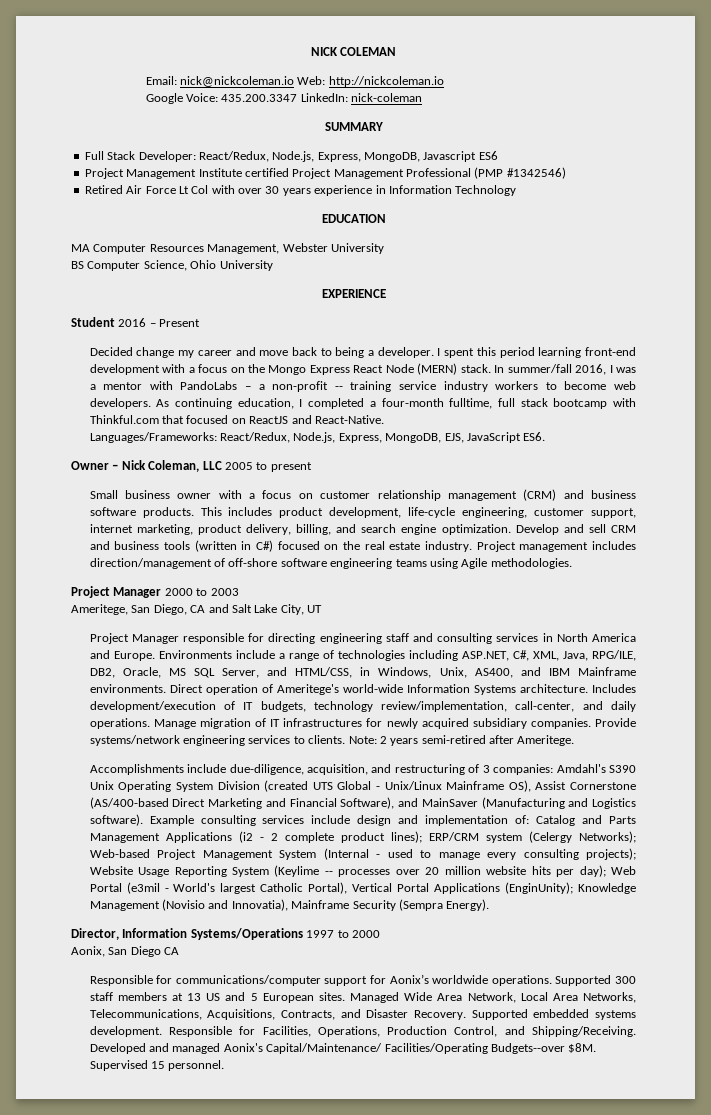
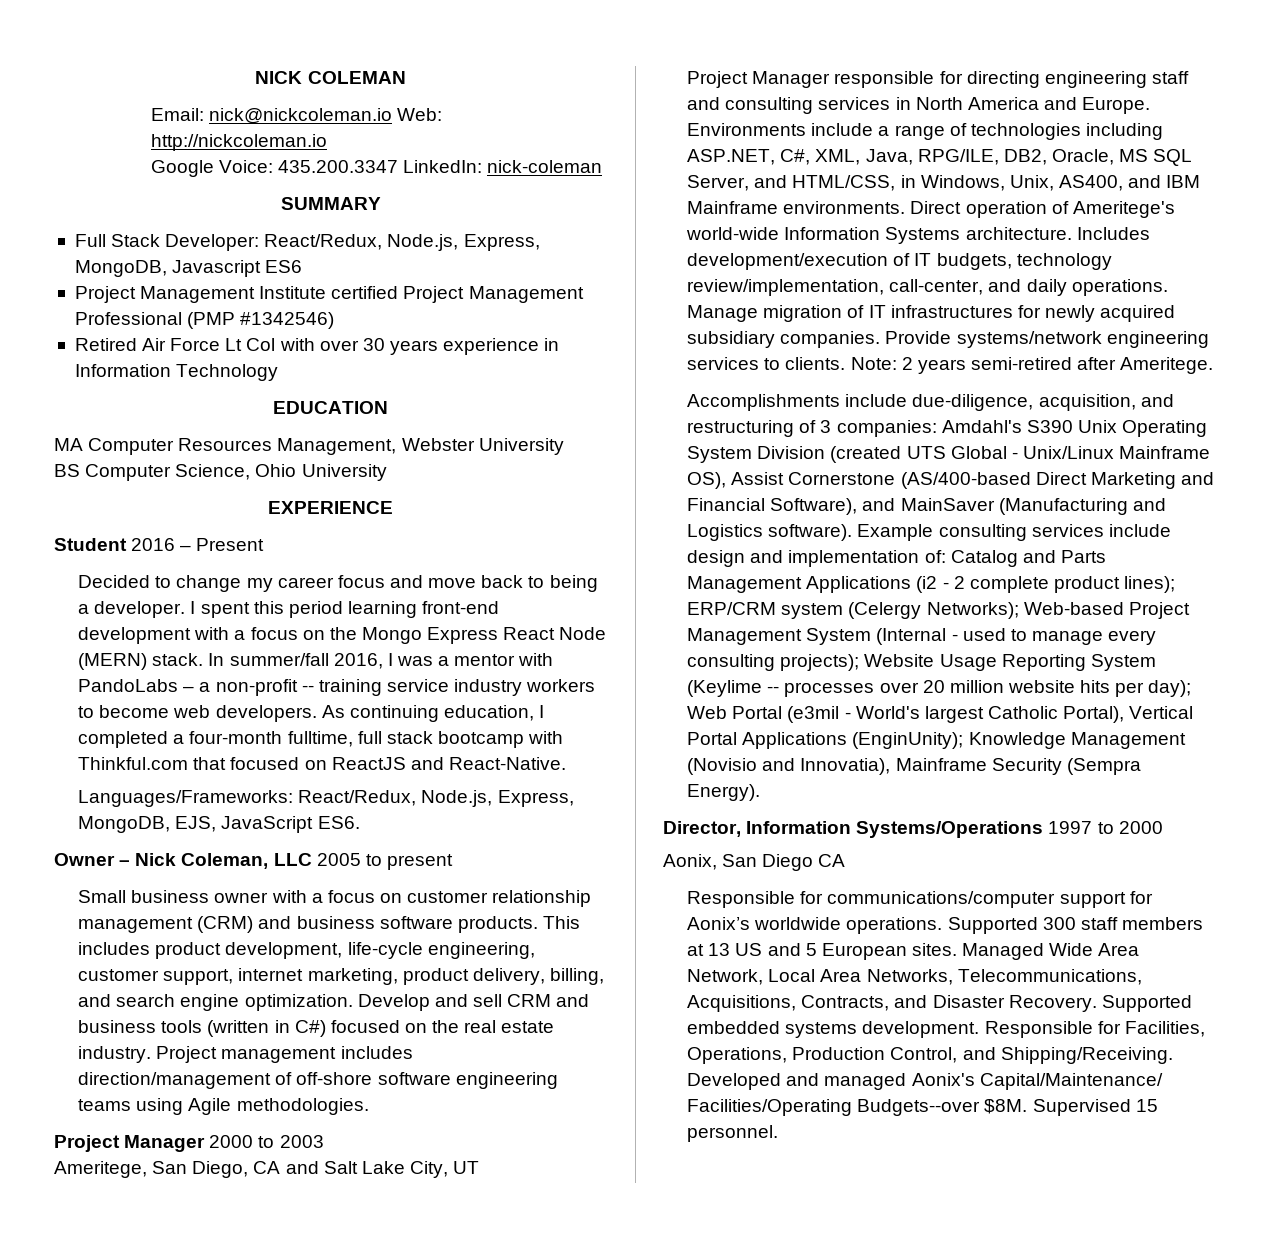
- Decided change my career and move back to being a developer.
+ Decided to change my career focus and move back to being a developer.

